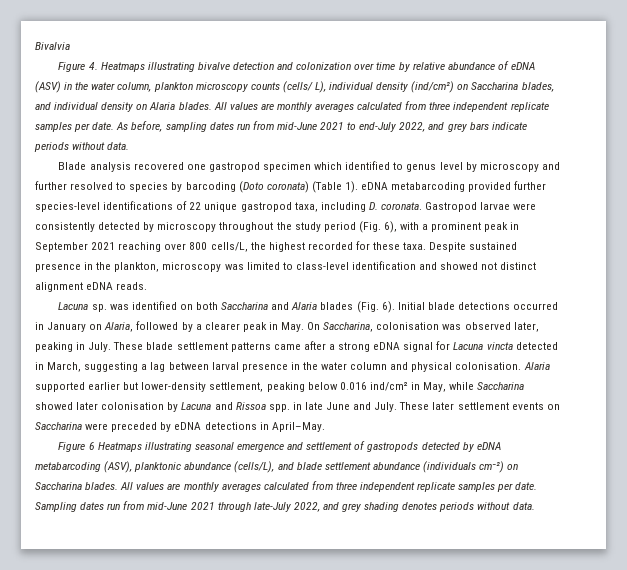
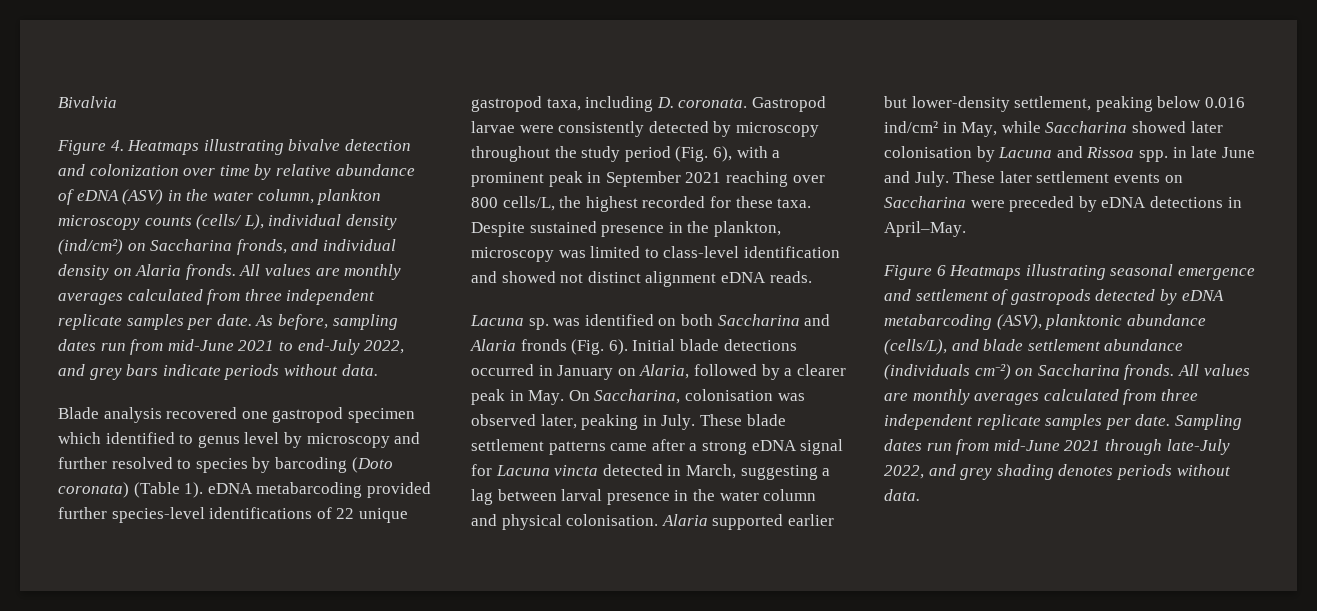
- Figure 4. Heatmaps illustrating bivalve detection and colonization over time by relative abundance of eDNA (ASV) in the water column, plankton microscopy counts (cells/ L), individual density (ind/cm²) on Saccharina blades, and individual density on Alaria blades.
+ Figure 4. Heatmaps illustrating bivalve detection and colonization over time by relative abundance of eDNA (ASV) in the water column, plankton microscopy counts (cells/ L), individual density (ind/cm²) on Saccharina fronds, and individual density on Alaria fronds.
- Lacuna sp. was identified on both Saccharina and Alaria blades (Fig. 6).
+ Lacuna sp. was identified on both Saccharina and Alaria fronds (Fig. 6).
- Figure 6 Heatmaps illustrating seasonal emergence and settlement of gastropods detected by eDNA metabarcoding (ASV), planktonic abundance (cells/L), and blade settlement abundance (individuals cm⁻²) on Saccharina blades.
+ Figure 6 Heatmaps illustrating seasonal emergence and settlement of gastropods detected by eDNA metabarcoding (ASV), planktonic abundance (cells/L), and blade settlement abundance (individuals cm⁻²) on Saccharina fronds.

